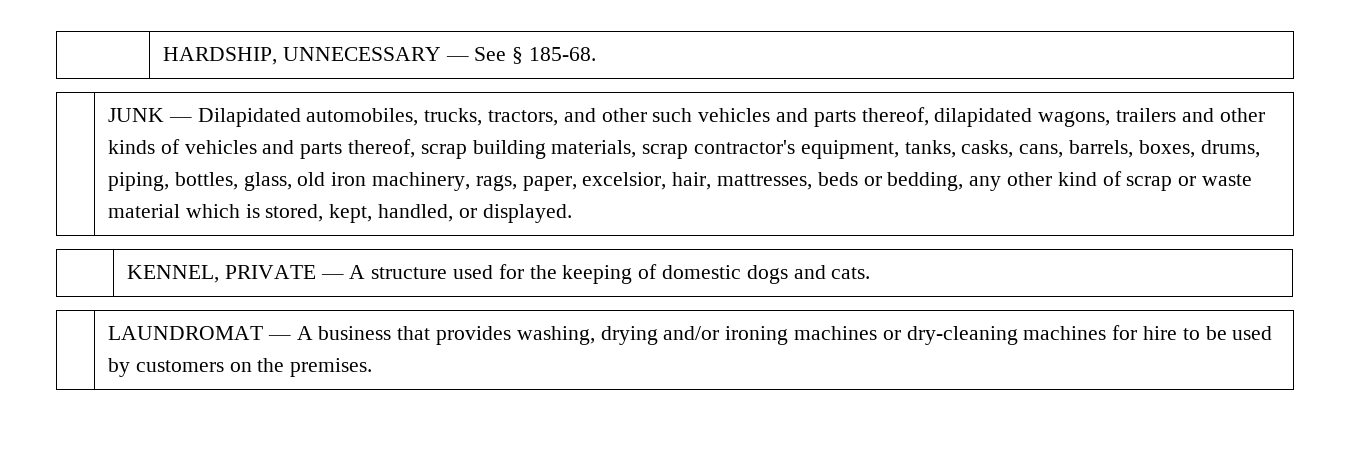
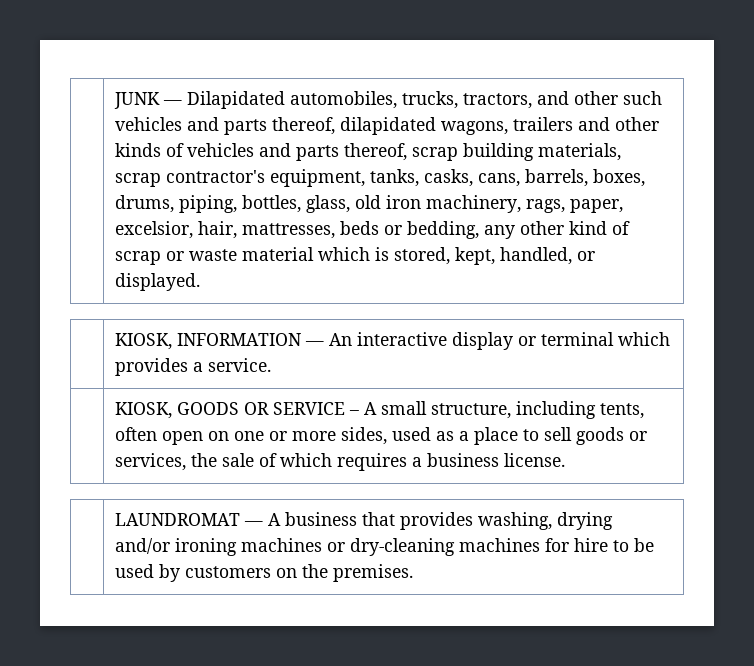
- HARDSHIP, UNNECESSARY — See § 185-68.
- | KENNEL, PRIVATE — A structure used for the keeping of domestic dogs and cats.
+ | KIOSK, INFORMATION — An interactive display or terminal which provides a service.
+ | KIOSK, GOODS OR SERVICE – A small structure, including tents, often open on one or more sides, used as a place to sell goods or services, the sale of which requires a business license.

